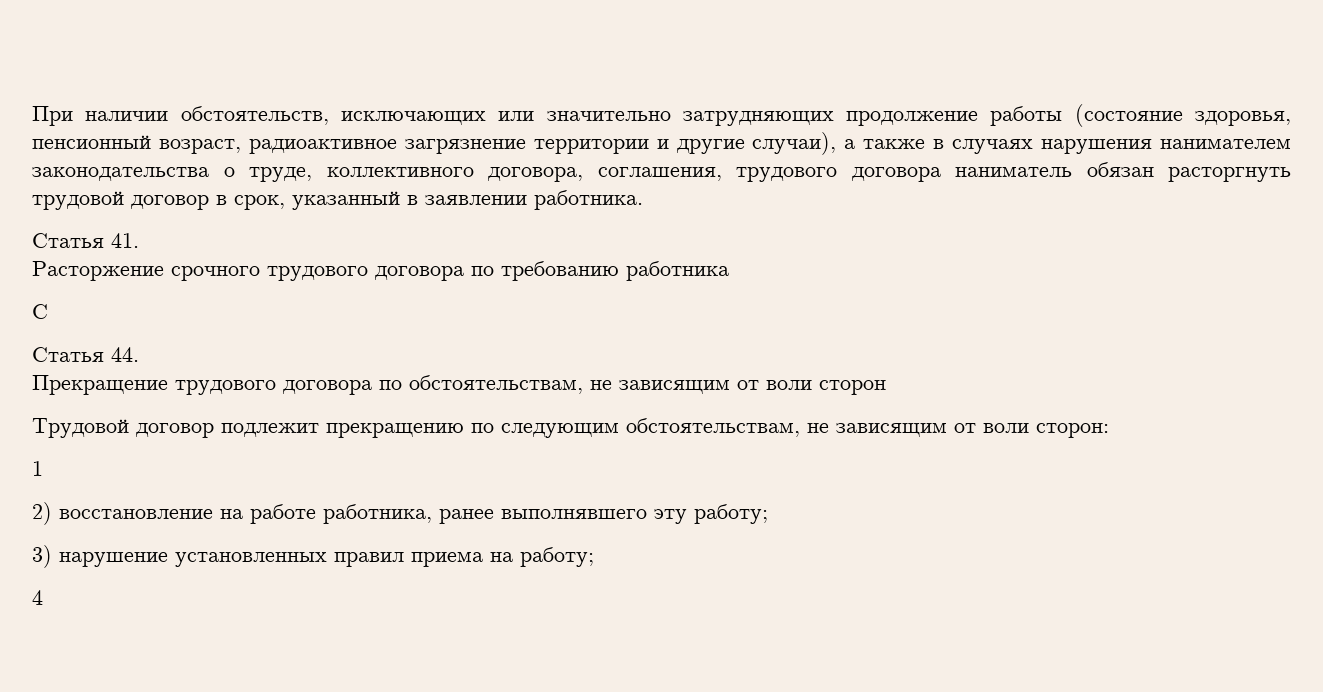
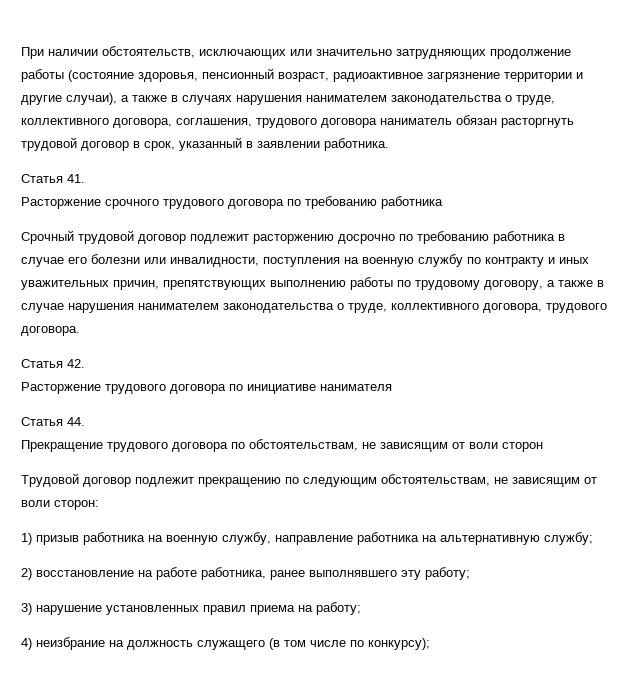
- С
+ Срочный трудовой договор подлежит расторжению досрочно по требованию работника в случае его болезни или инвалидности, поступления на военную службу по контракту и иных уважительных причин, препятствующих выполнению работы по трудовому договору, а также в случае нарушения нанимателем законодательства о труде, коллективного договора, трудового договора.
+ Статья 42.
+ Расторжение трудового договора по инициативе нанимателя
- 1
+ 1) призыв работника на военную службу, направление работника на альтернативную службу;
- 4
+ 4) неизбрание на должность служащего (в том числе по конкурсу);

